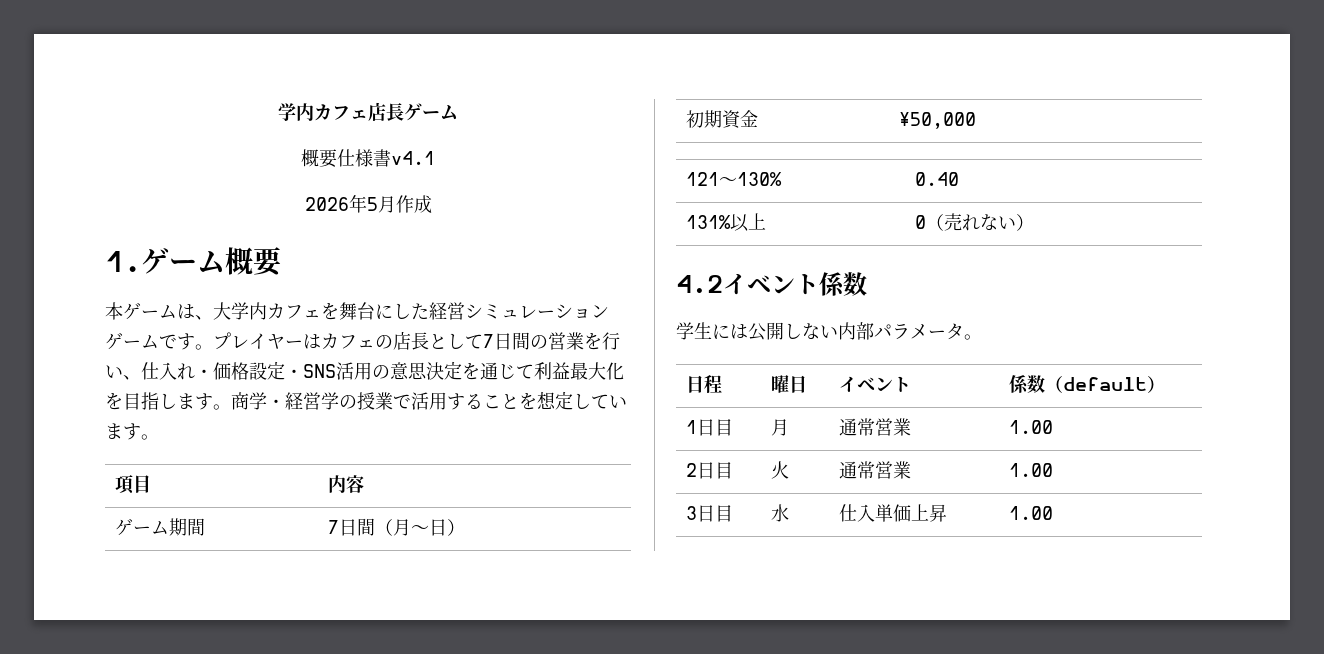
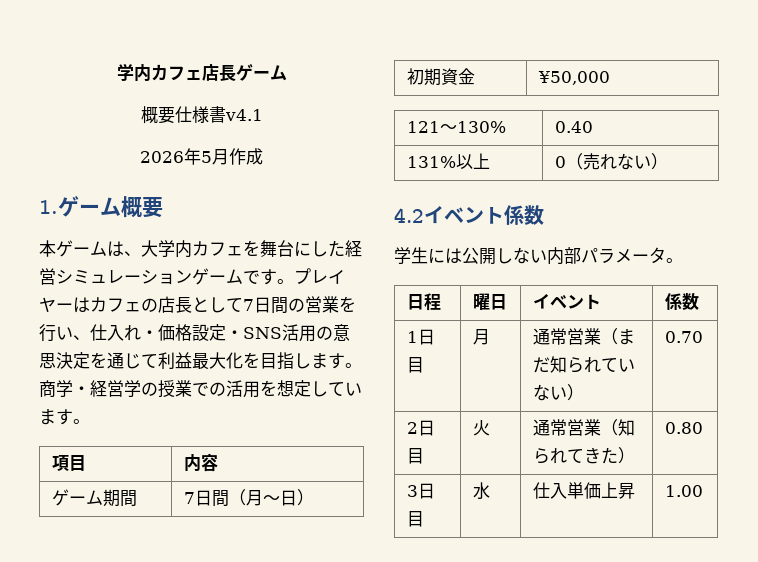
- 商学・経営学の授業で活用することを想定しています。
+ 商学・経営学の授業での活用を想定しています。
- 日程 | 曜日 | イベント | 係数（default）
+ 日程 | 曜日 | イベント | 係数
- 1日目 | 月 | 通常営業 | 1.00
+ 1日目 | 月 | 通常営業（まだ知られていない） | 0.70
- 2日目 | 火 | 通常営業 | 1.00
+ 2日目 | 火 | 通常営業（知られてきた） | 0.80

